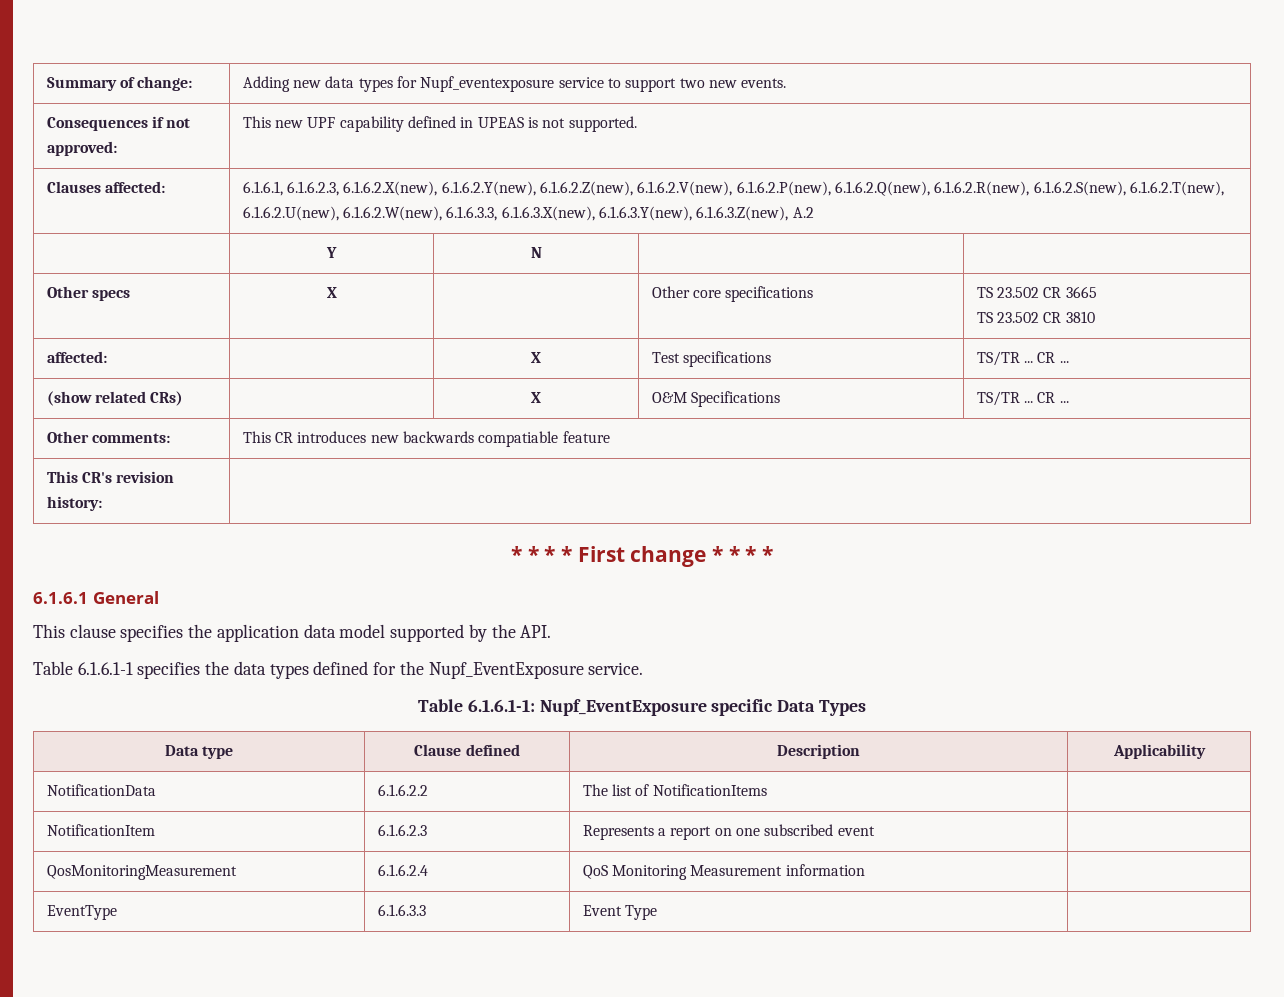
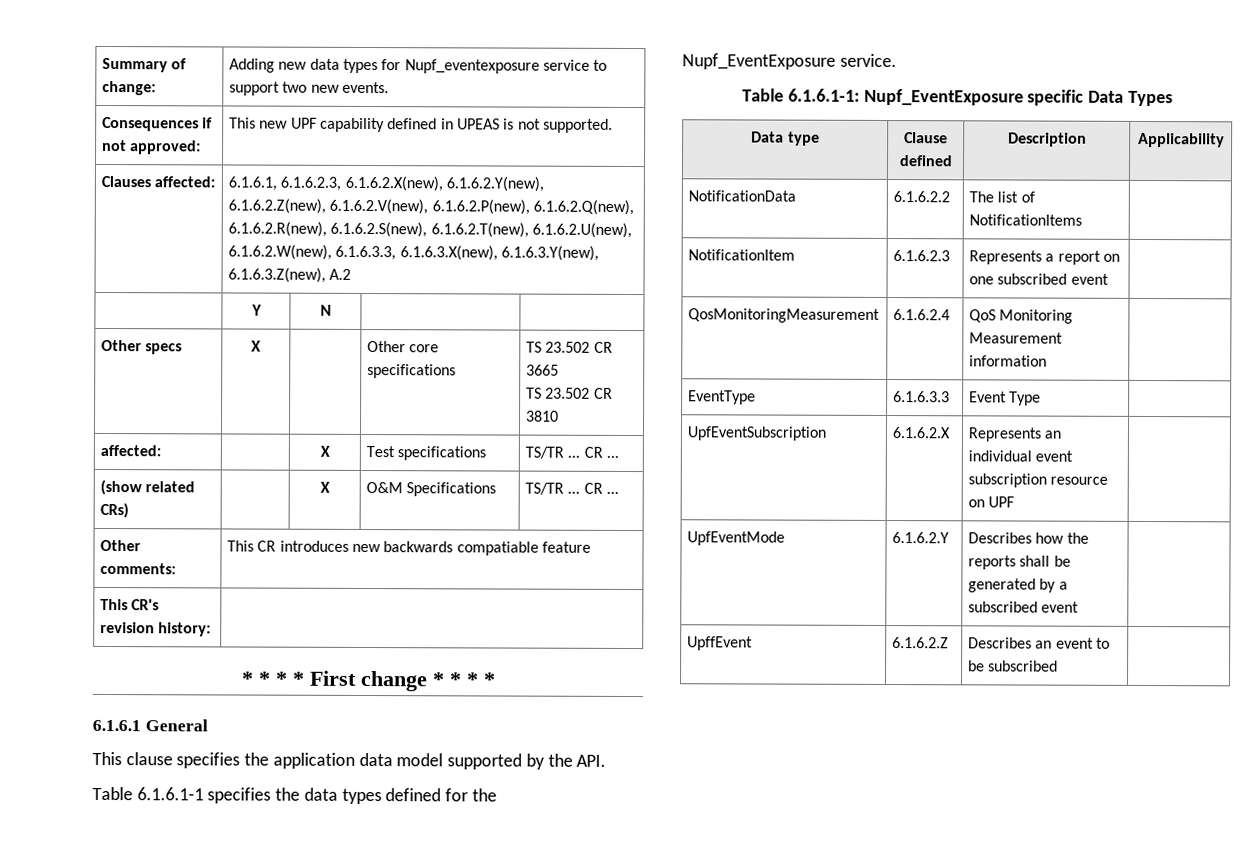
+ UpfEventSubscription | 6.1.6.2.X | Represents an individual event subscription resource on UPF |
+ UpfEventMode | 6.1.6.2.Y | Describes how the reports shall be generated by a subscribed event |
+ UpffEvent | 6.1.6.2.Z | Describes an event to be subscribed |

